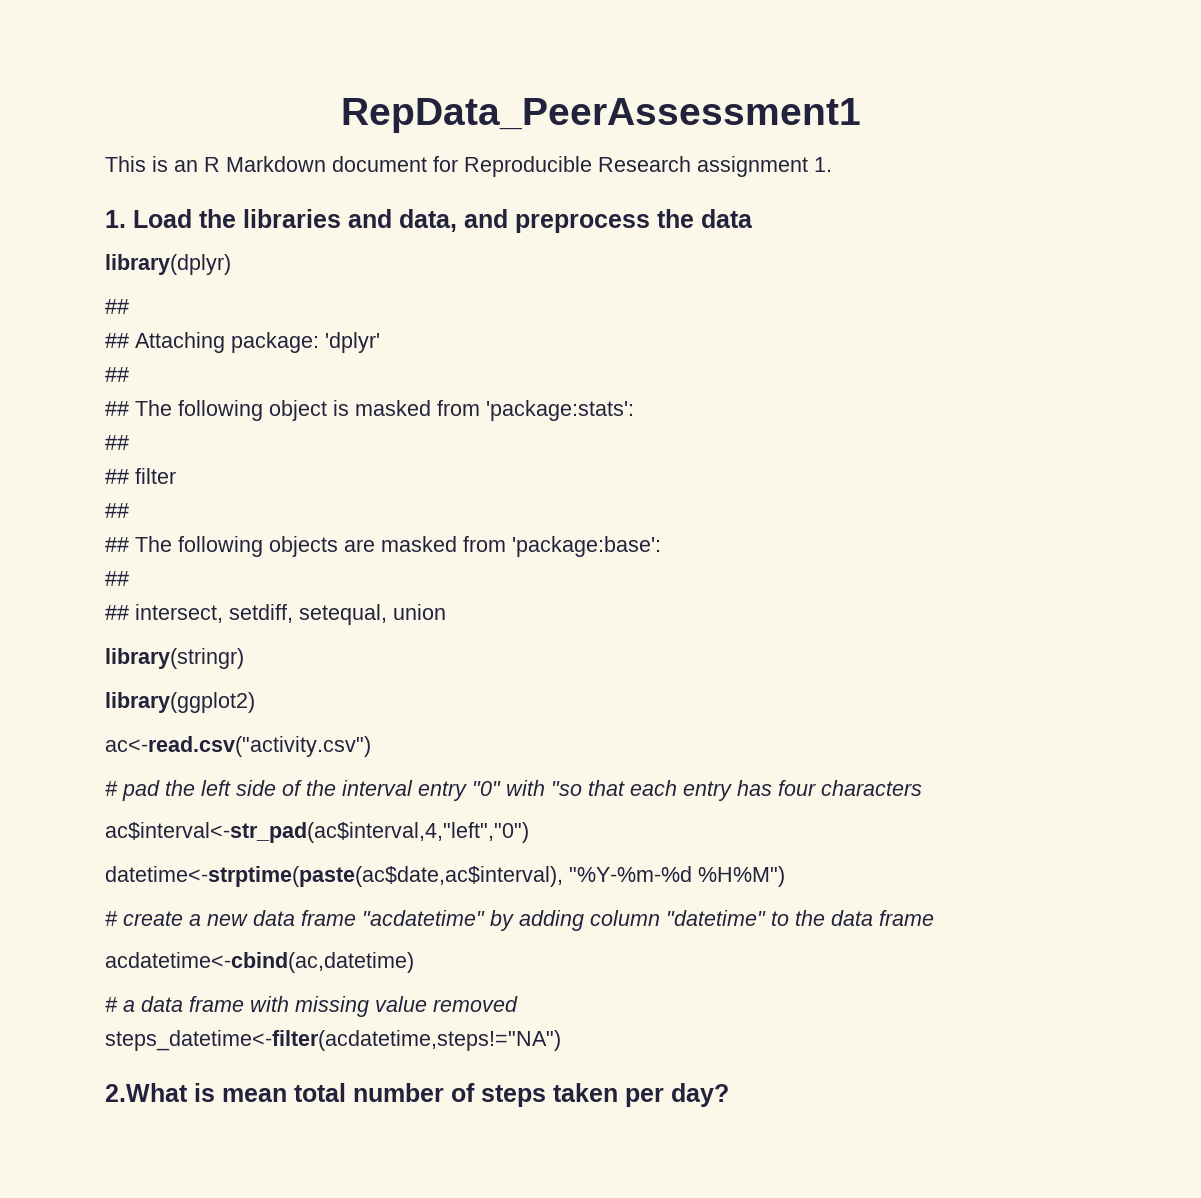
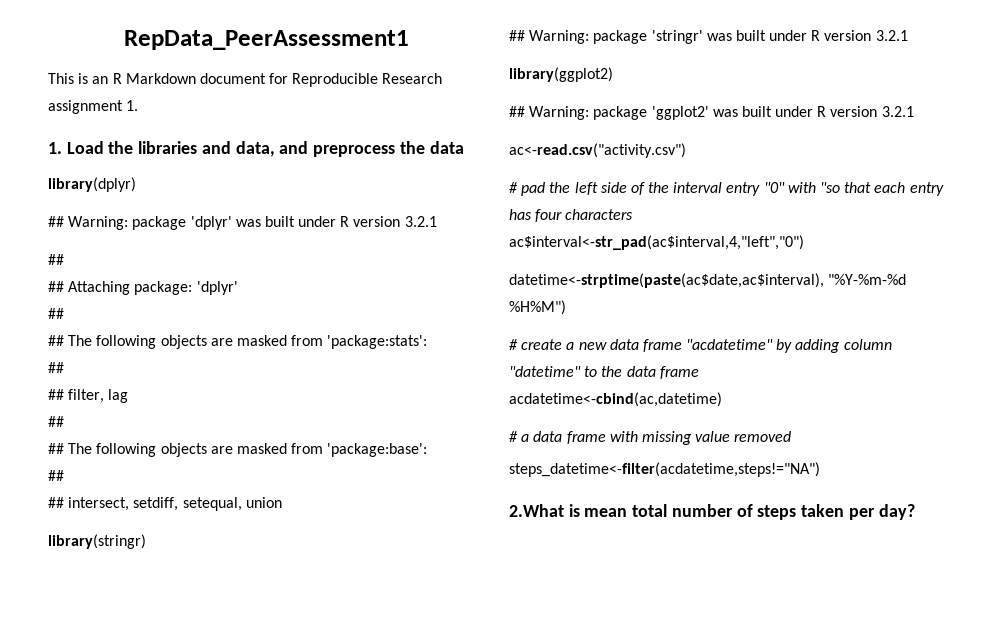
+ ## Warning: package 'dplyr' was built under R version 3.2.1
- ## The following object is masked from 'package:stats':
+ ## The following objects are masked from 'package:stats':
- ## filter
+ ## filter, lag
+ ## Warning: package 'stringr' was built under R version 3.2.1
  library(ggplot2)
+ ## Warning: package 'ggplot2' was built under R version 3.2.1

